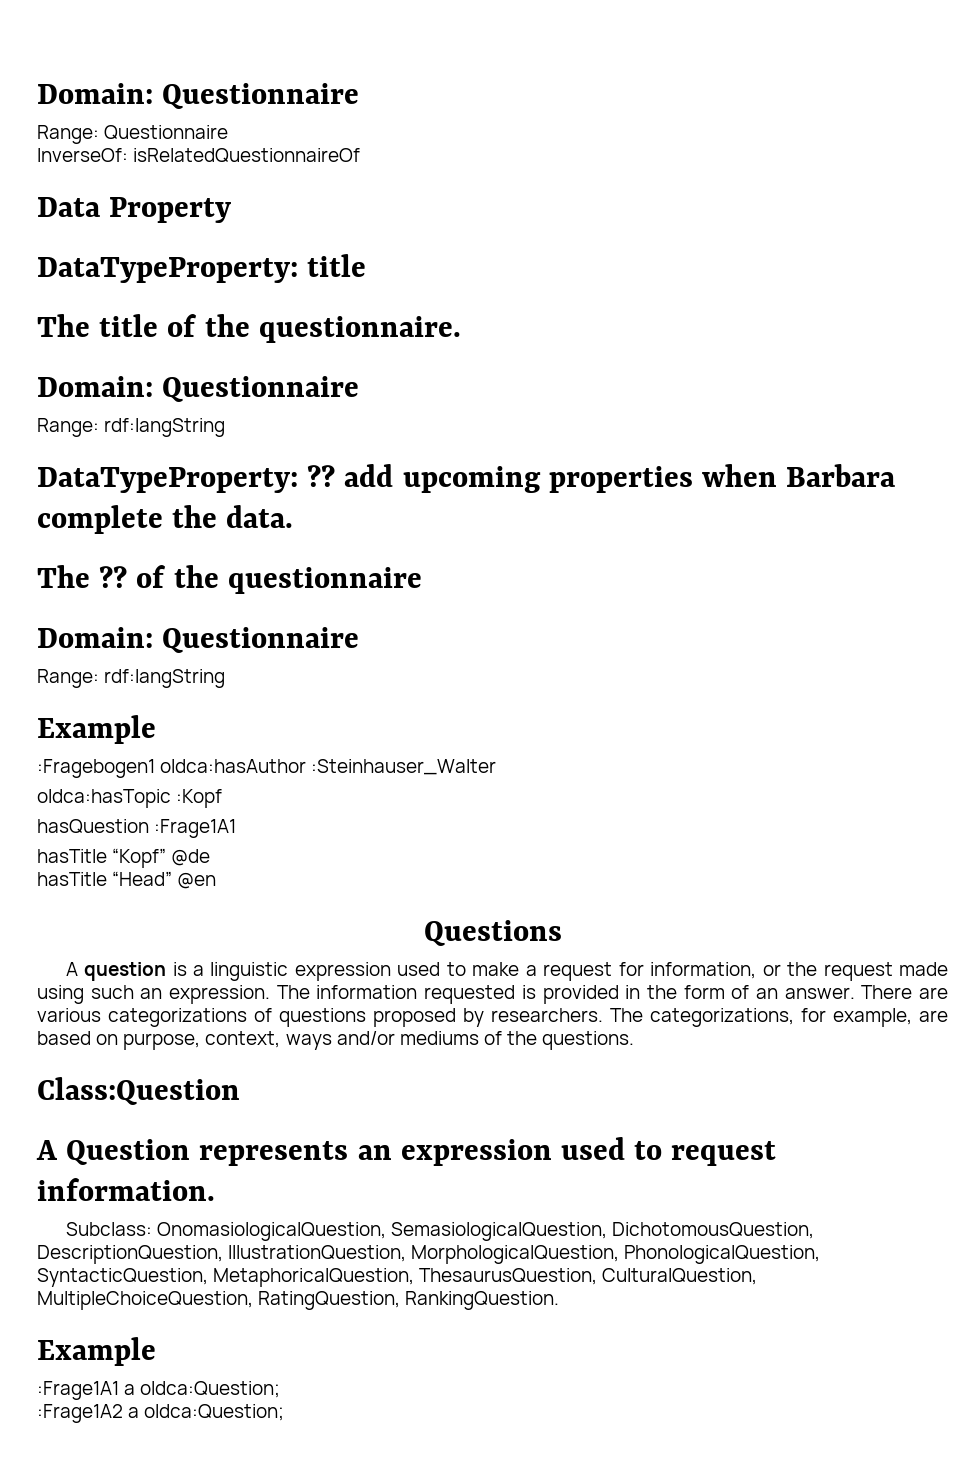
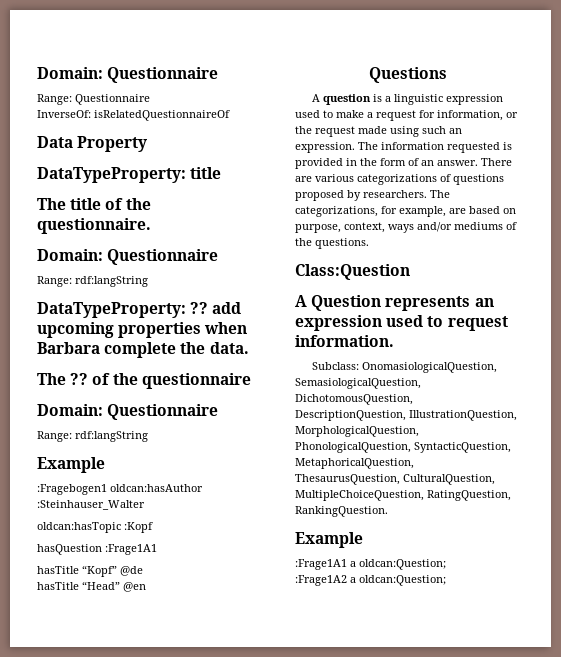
- :Fragebogen1 oldca:hasAuthor :Steinhauser_Walter
+ :Fragebogen1 oldcan:hasAuthor :Steinhauser_Walter
- oldca:hasTopic :Kopf
+ oldcan:hasTopic :Kopf
- :Frage1A1 a oldca:Question;
+ :Frage1A1 a oldcan:Question;
- :Frage1A2 a oldca:Question;
+ :Frage1A2 a oldcan:Question;

